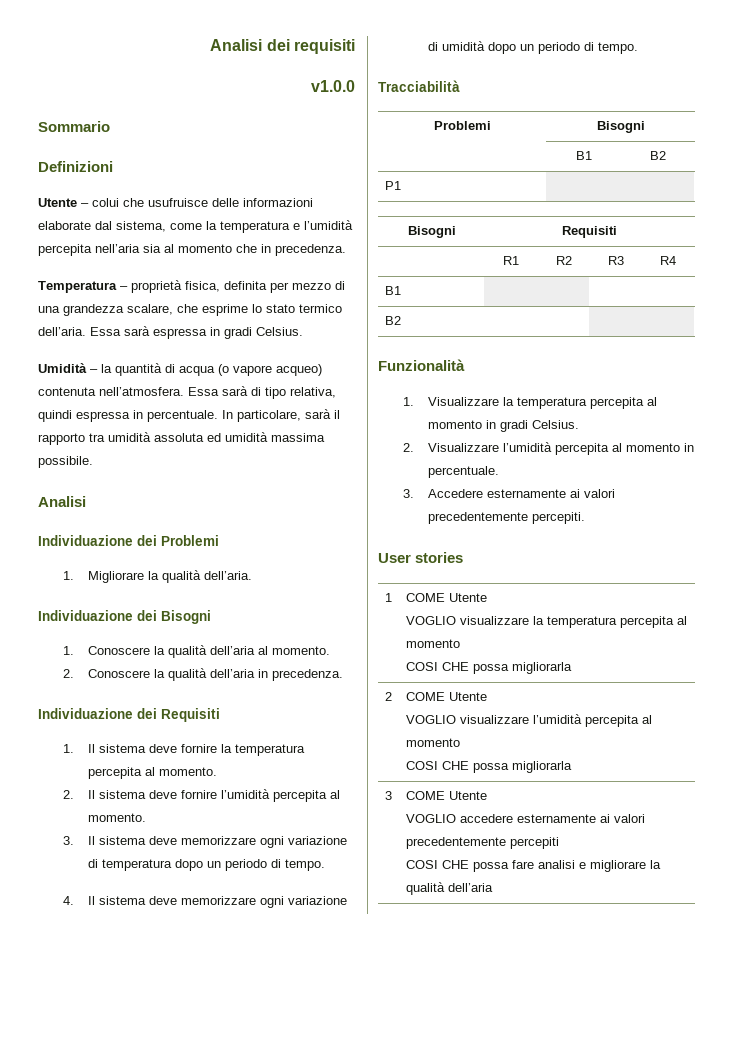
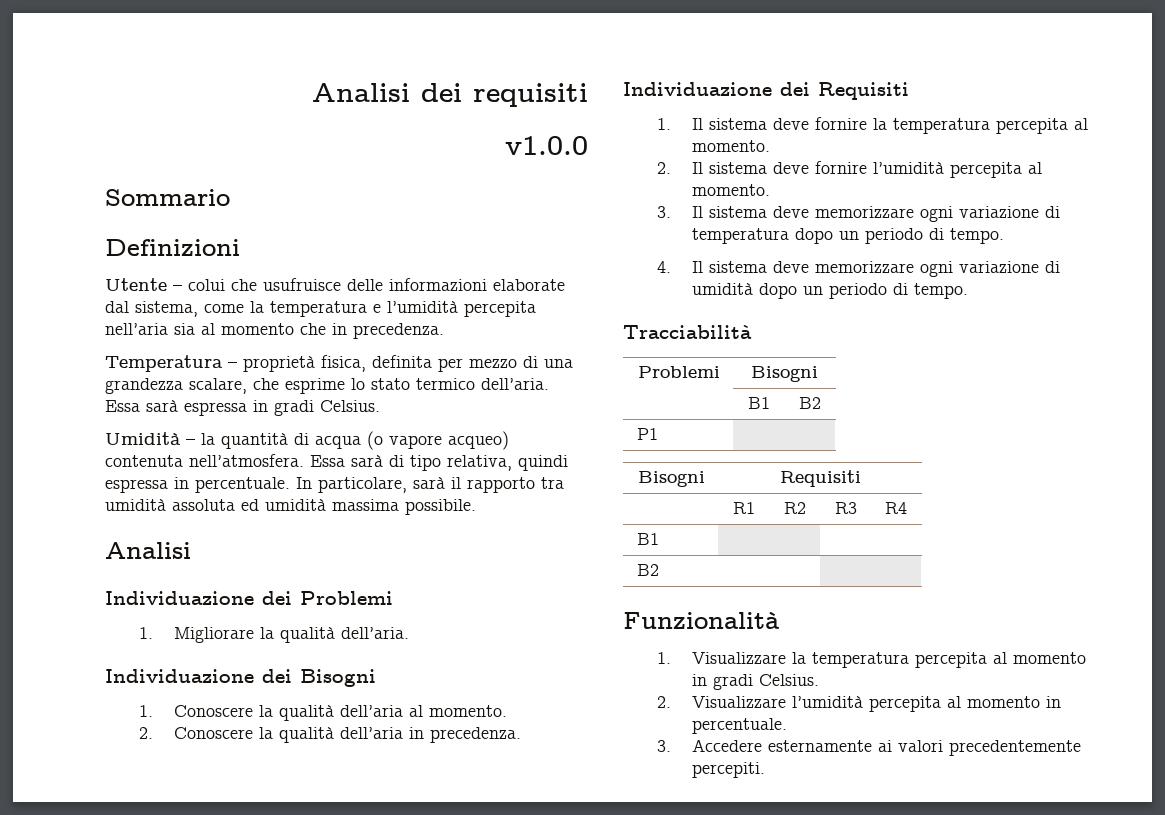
- User stories
- 1 | COME Utente
- VOGLIO visualizzare la temperatura percepita al momento
- COSI CHE possa migliorarla
- 2 | COME Utente
- VOGLIO visualizzare l’umidità percepita al momento
- COSI CHE possa migliorarla
- 3 | COME Utente
- VOGLIO accedere esternamente ai valori precedentemente percepiti
- COSI CHE possa fare analisi e migliorare la qualità dell’aria

